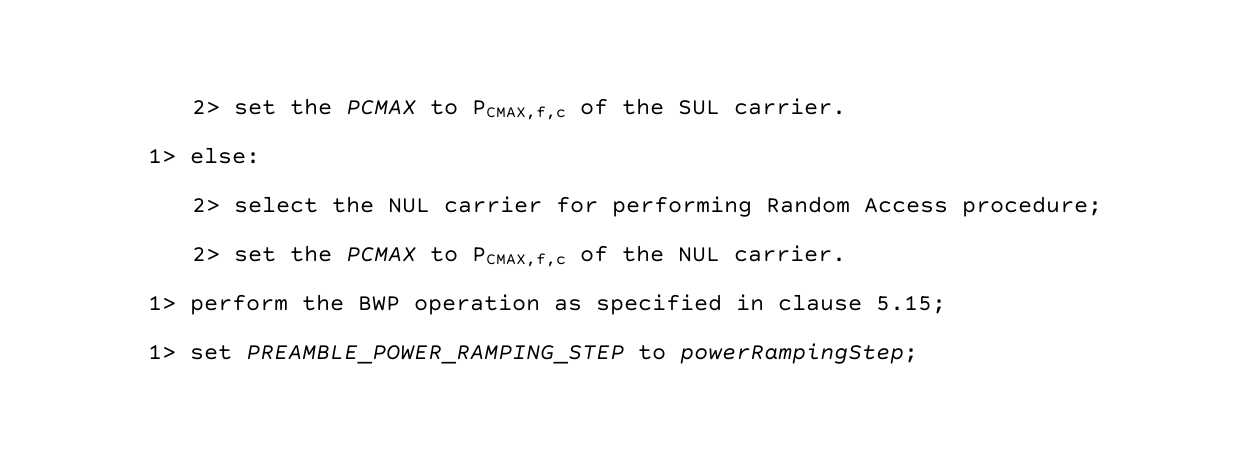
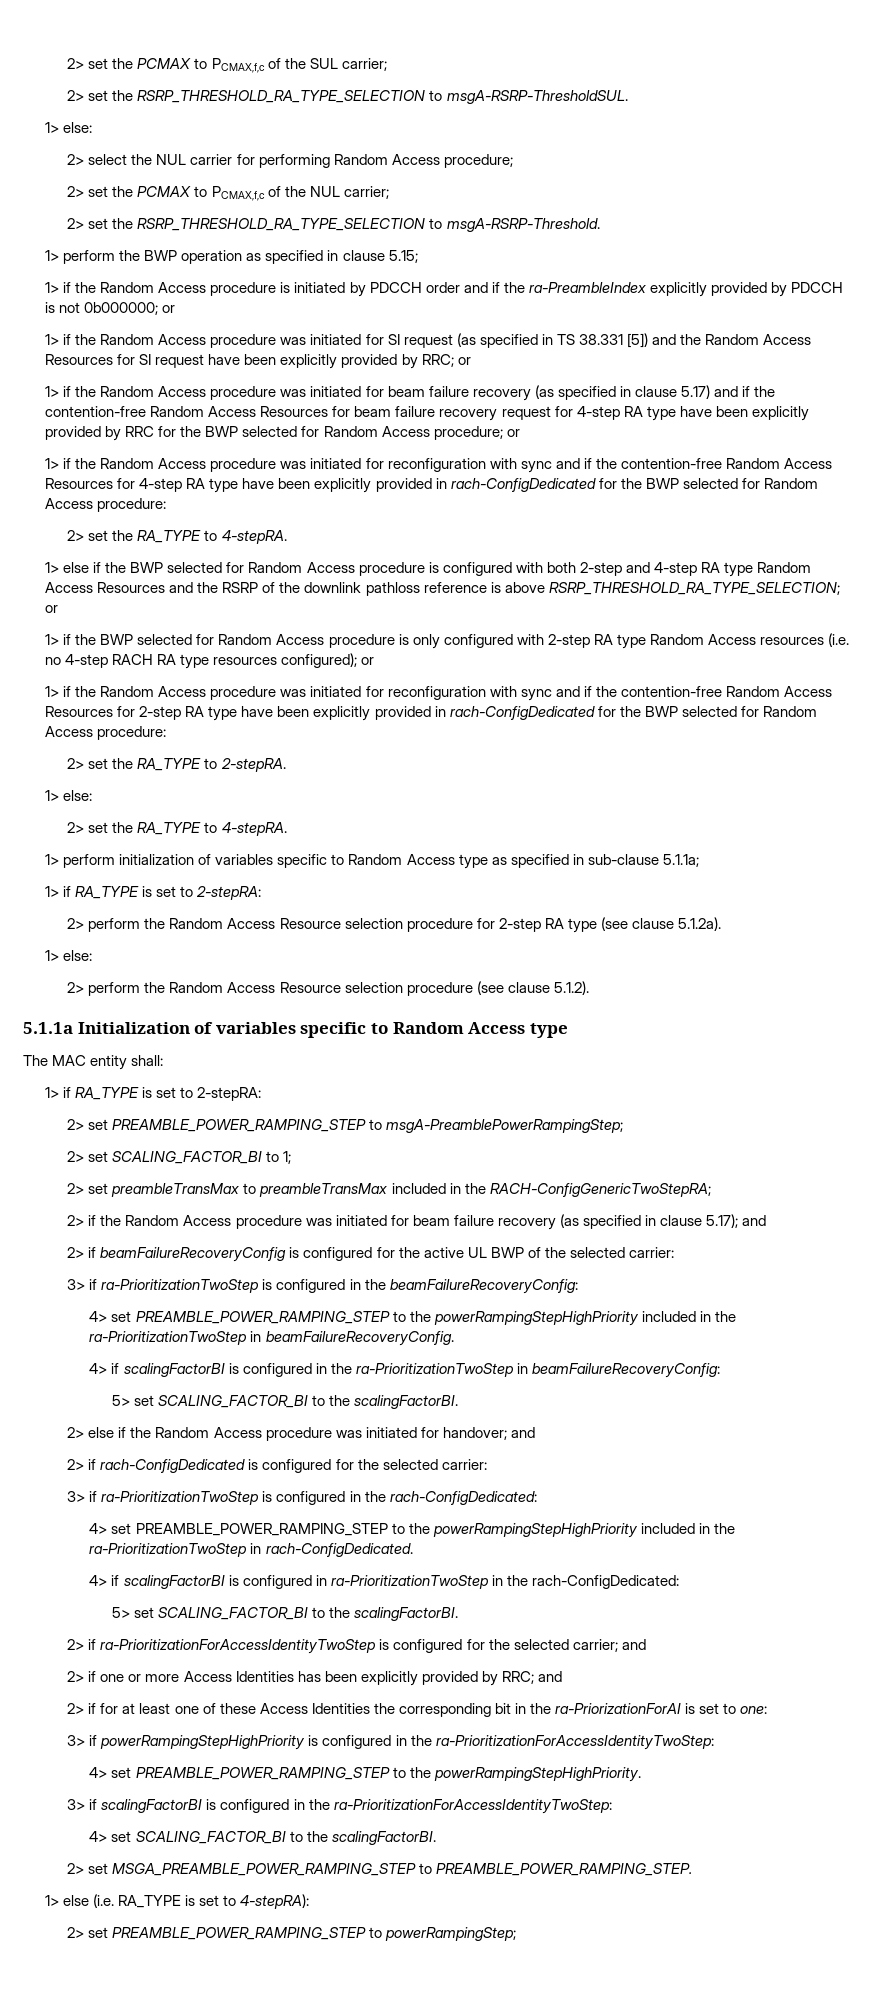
- 2> set the PCMAX to PCMAX,f,c of the SUL carrier.
+ 2> set the PCMAX to PCMAX,f,c of the SUL carrier;
+ 2> set the RSRP_THRESHOLD_RA_TYPE_SELECTION to msgA-RSRP-ThresholdSUL.
- 2> set the PCMAX to PCMAX,f,c of the NUL carrier.
+ 2> set the PCMAX to PCMAX,f,c of the NUL carrier;
+ 2> set the RSRP_THRESHOLD_RA_TYPE_SELECTION to msgA-RSRP-Threshold.
- 1> set PREAMBLE_POWER_RAMPING_STEP to powerRampingStep;
+ 1> if the Random Access procedure is initiated by PDCCH order and if the ra-PreambleIndex explicitly provided by PDCCH is not 0b000000; or
+ 1> if the Random Access procedure was initiated for SI request (as specified in TS 38.331 [5]) and the Random Access Resources for SI request have been explicitly provided by RRC; or
+ 1> if the Random Access procedure was initiated for beam failure recovery (as specified in clause 5.17) and if the contention-free Random Access Resources for beam failure recovery request for 4-step RA type have been explicitly provided by RRC for the BWP selected for Random Access procedure; or
+ 1> if the Random Access procedure was initiated for reconfiguration with sync and if the contention-free Random Access Resources for 4-step RA type have been explicitly provided in rach-ConfigDedicated for the BWP selected for Random Access procedure:
+ 2> set the RA_TYPE to 4-stepRA.
+ 1> else if the BWP selected for Random Access procedure is configured with both 2-step and 4-step RA type Random Access Resources and the RSRP of the downlink pathloss reference is above RSRP_THRESHOLD_RA_TYPE_SELECTION; or
+ 1> if the BWP selected for Random Access procedure is only configured with 2-step RA type Random Access resources (i.e. no 4-step RACH RA type resources configured); or
+ 1> if the Random Access procedure was initiated for reconfiguration with sync and if the contention-free Random Access Resources for 2-step RA type have been explicitly provided in rach-ConfigDedicated for the BWP selected for Random Access procedure:
+ 2> set the RA_TYPE to 2-stepRA.
+ 1> else:
+ 2> set the RA_TYPE to 4-stepRA.
+ 1> perform initialization of variables specific to Random Access type as specified in sub-clause 5.1.1a;
+ 1> if RA_TYPE is set to 2-stepRA:
+ 2> perform the Random Access Resource selection procedure for 2-step RA type (see clause 5.1.2a).
+ 1> else:
+ 2> perform the Random Access Resource selection procedure (see clause 5.1.2).
+ 5.1.1a Initialization of variables specific to Random Access type
+ The MAC entity shall:
+ 1> if RA_TYPE is set to 2-stepRA:
+ 2> set PREAMBLE_POWER_RAMPING_STEP to msgA-PreamblePowerRampingStep;
+ 2> set SCALING_FACTOR_BI to 1;
+ 2> set preambleTransMax to preambleTransMax included in the RACH-ConfigGenericTwoStepRA;
+ 2> if the Random Access procedure was initiated for beam failure recovery (as specified in clause 5.17); and
+ 2> if beamFailureRecoveryConfig is configured for the active UL BWP of the selected carrier:
+ 3> if ra-PrioritizationTwoStep is configured in the beamFailureRecoveryConfig:
+ 4> set PREAMBLE_POWER_RAMPING_STEP to the powerRampingStepHighPriority included in the ra-PrioritizationTwoStep in beamFailureRecoveryConfig.
+ 4> if scalingFactorBI is configured in the ra-PrioritizationTwoStep in beamFailureRecoveryConfig:
+ 5> set SCALING_FACTOR_BI to the scalingFactorBI.
+ 2> else if the Random Access procedure was initiated for handover; and
+ 2> if rach-ConfigDedicated is configured for the selected carrier:
+ 3> if ra-PrioritizationTwoStep is configured in the rach-ConfigDedicated:
+ 4> set PREAMBLE_POWER_RAMPING_STEP to the powerRampingStepHighPriority included in the ra-PrioritizationTwoStep in rach-ConfigDedicated.
+ 4> if scalingFactorBI is configured in ra-PrioritizationTwoStep in the rach-ConfigDedicated:
+ 5> set SCALING_FACTOR_BI to the scalingFactorBI.
+ 2> if ra-PrioritizationForAccessIdentityTwoStep is configured for the selected carrier; and
+ 2> if one or more Access Identities has been explicitly provided by RRC; and
+ 2> if for at least one of these Access Identities the corresponding bit in the ra-PriorizationForAI is set to one:
+ 3> if powerRampingStepHighPriority is configured in the ra-PrioritizationForAccessIdentityTwoStep:
+ 4> set PREAMBLE_POWER_RAMPING_STEP to the powerRampingStepHighPriority.
+ 3> if scalingFactorBI is configured in the ra-PrioritizationForAccessIdentityTwoStep:
+ 4> set SCALING_FACTOR_BI to the scalingFactorBI.
+ 2> set MSGA_PREAMBLE_POWER_RAMPING_STEP to PREAMBLE_POWER_RAMPING_STEP.
+ 1> else (i.e. RA_TYPE is set to 4-stepRA):
+ 2> set PREAMBLE_POWER_RAMPING_STEP to powerRampingStep;

